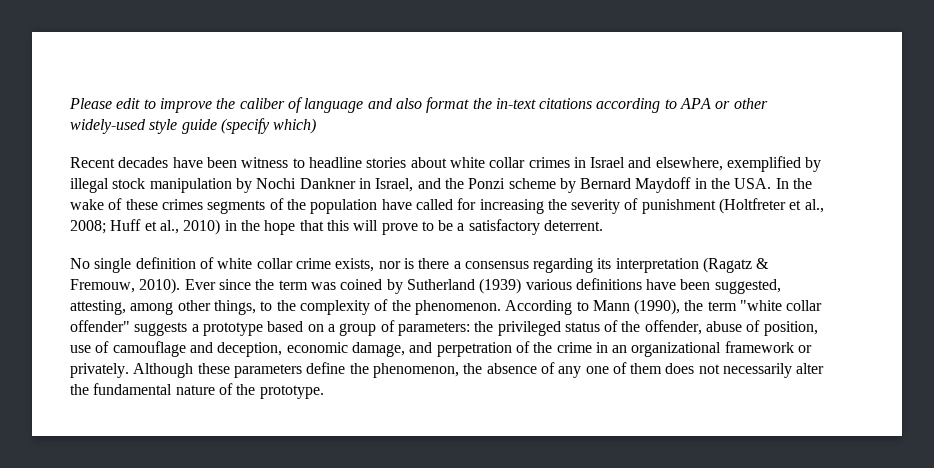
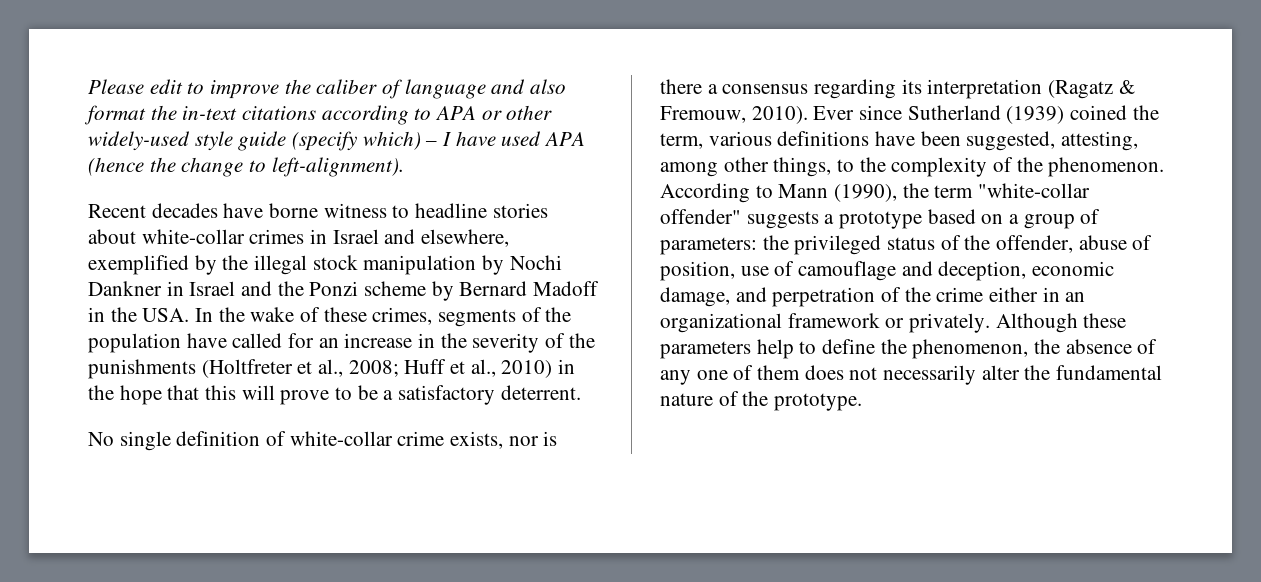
- Please edit to improve the caliber of language and also format the in-text citations according to APA or other widely-used style guide (specify which)
+ Please edit to improve the caliber of language and also format the in-text citations according to APA or other widely-used style guide (specify which) – I have used APA (hence the change to left-alignment).
- Recent decades have been witness to headline stories about white collar crimes in Israel and elsewhere, exemplified by illegal stock manipulation by Nochi Dankner in Israel, and the Ponzi scheme by Bernard Maydoff in the USA. In the wake of these crimes segments of the population have called for increasing the severity of punishment (Holtfreter et al., 2008;
+ Recent decades have borne witness to headline stories about white-collar crimes in Israel and elsewhere, exemplified by the illegal stock manipulation by Nochi Dankner in Israel and the Ponzi scheme by Bernard Madoff in the USA. In the wake of these crimes, segments of the population have called for an increase in the severity of the punishments (Holtfreter et al., 2008;
- No single definition of white collar crime exists, nor is there a consensus regarding its interpretation (Ragatz & Fremouw, 2010).
+ No single definition of white-collar crime exists, nor is there a consensus regarding its interpretation (Ragatz & Fremouw, 2010).
- Ever since the term was coined by Sutherland (1939) various definitions have been suggested, attesting, among other things, to the complexity of the phenomenon.
+ Ever since Sutherland (1939) coined the term, various definitions have been suggested, attesting, among other things, to the complexity of the phenomenon.
- According to Mann (1990), the term "white collar offender" suggests a prototype based on a group of parameters: the privileged status of the offender, abuse of position, use of camouflage and deception, economic damage, and perpetration of the crime in an organizational framework or privately.
+ According to Mann (1990), the term "white-collar offender" suggests a prototype based on a group of parameters: the privileged status of the offender, abuse of position, use of camouflage and deception, economic damage, and perpetration of the crime either in an organizational framework or privately.
- Although these parameters define the phenomenon, the absence of any one of them does not necessarily alter the fundamental nature of the prototype.
+ Although these parameters help to define the phenomenon, the absence of any one of them does not necessarily alter the fundamental nature of the prototype.

